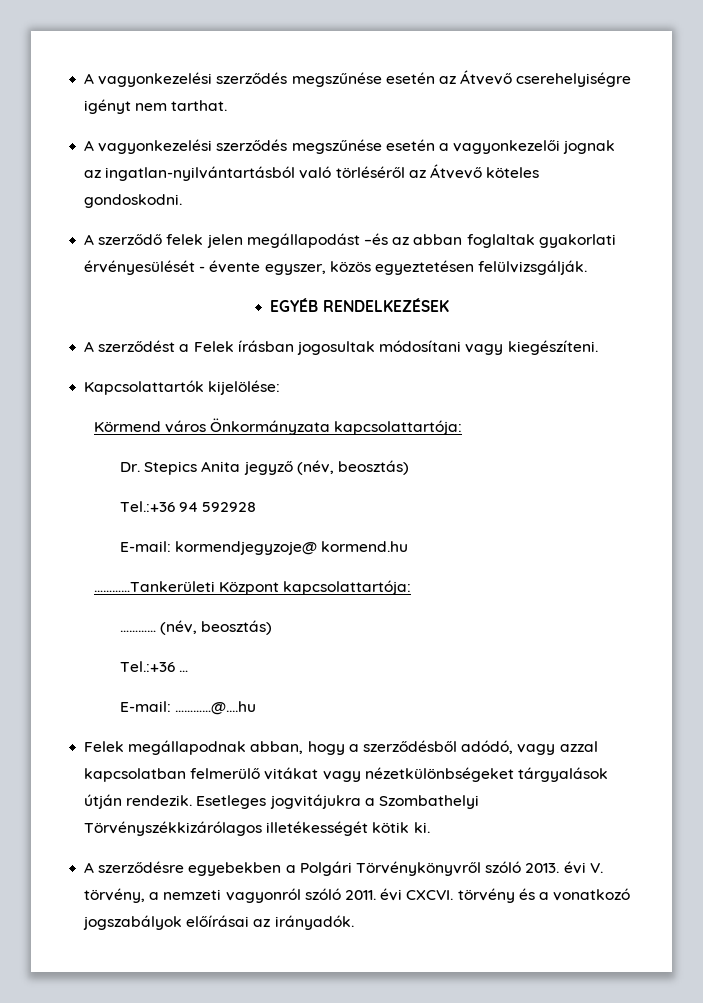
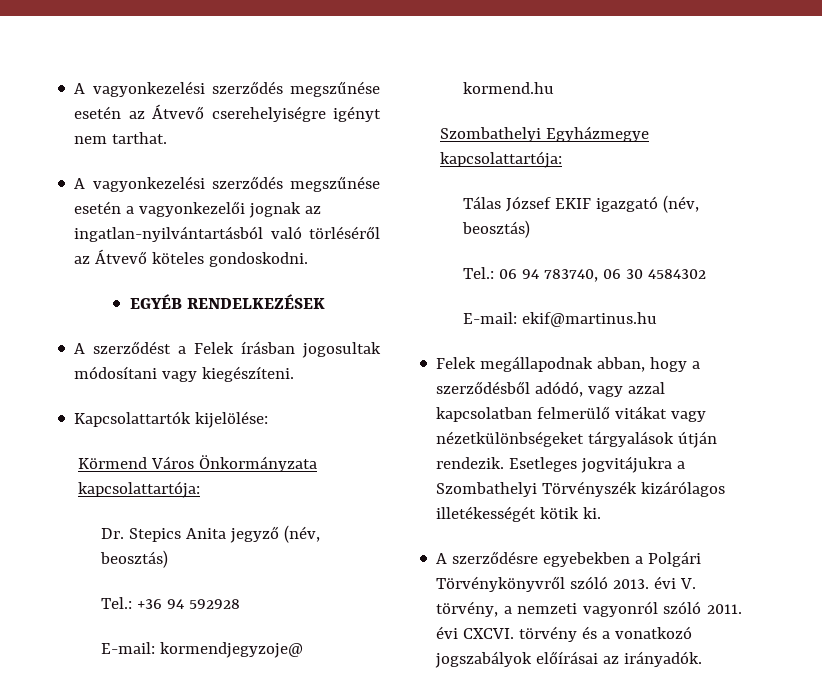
- A szerződő felek jelen megállapodást –és az abban foglaltak gyakorlati érvényesülését - évente egyszer, közös egyeztetésen felülvizsgálják.
- Körmend város Önkormányzata kapcsolattartója:
+ Körmend Város Önkormányzata kapcsolattartója:
- Tel.:+36 94 592928
+ Tel.: +36 94 592928
- …………Tankerületi Központ kapcsolattartója:
- ………… (név, beosztás)
- Tel.:+36 …
- E-mail: …………@....hu
+ Szombathelyi Egyházmegye kapcsolattartója:
+ Tálas József EKIF igazgató (név, beosztás)
+ Tel.: 06 94 783740, 06 30 4584302
+ E-mail: ekif@martinus.hu
- Esetleges jogvitájukra a Szombathelyi Törvényszékkizárólagos illetékességét kötik ki.
+ Esetleges jogvitájukra a Szombathelyi Törvényszék kizárólagos illetékességét kötik ki.

